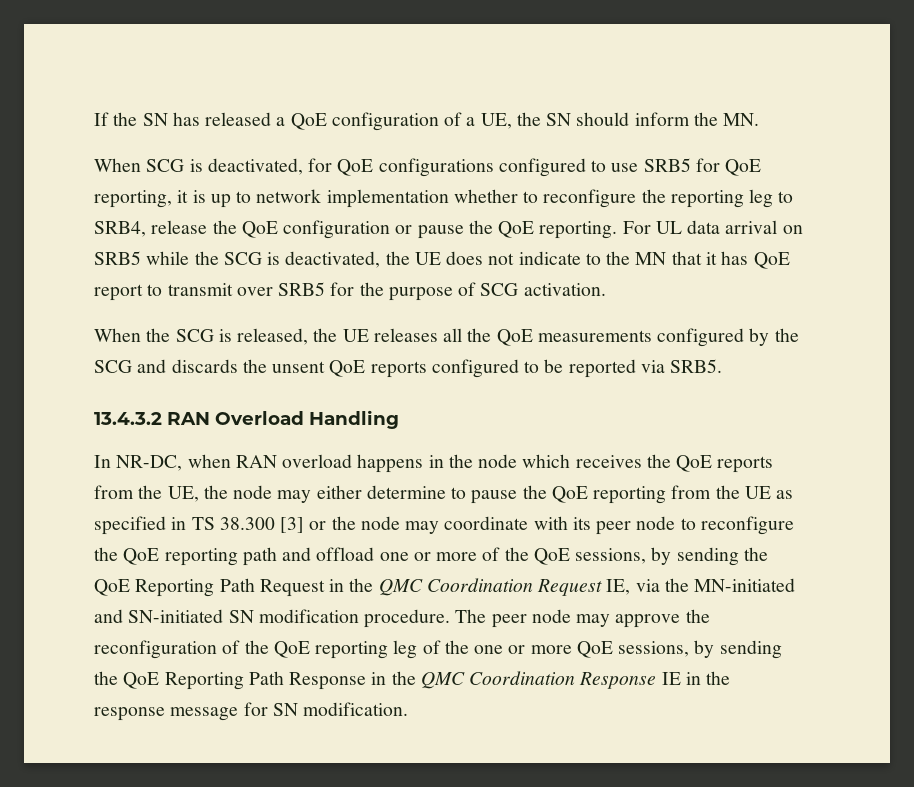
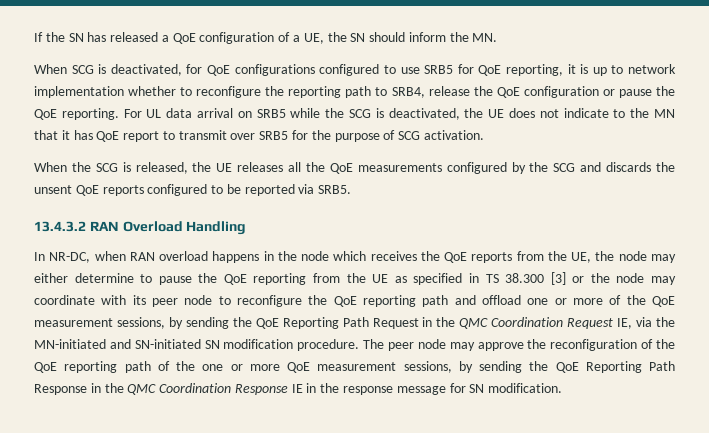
- When SCG is deactivated, for QoE configurations configured to use SRB5 for QoE reporting, it is up to network implementation whether to reconfigure the reporting leg to SRB4, release the QoE configuration or pause the QoE reporting.
+ When SCG is deactivated, for QoE configurations configured to use SRB5 for QoE reporting, it is up to network implementation whether to reconfigure the reporting path to SRB4, release the QoE configuration or pause the QoE reporting.
- In NR-DC, when RAN overload happens in the node which receives the QoE reports from the UE, the node may either determine to pause the QoE reporting from the UE as specified in TS 38.300 [3] or the node may coordinate with its peer node to reconfigure the QoE reporting path and offload one or more of the QoE sessions, by sending the QoE Reporting Path Request in the QMC Coordination Request IE, via the MN-initiated and SN-initiated SN modification procedure.
+ In NR-DC, when RAN overload happens in the node which receives the QoE reports from the UE, the node may either determine to pause the QoE reporting from the UE as specified in TS 38.300 [3] or the node may coordinate with its peer node to reconfigure the QoE reporting path and offload one or more of the QoE measurement sessions, by sending the QoE Reporting Path Request in the QMC Coordination Request IE, via the MN-initiated and SN-initiated SN modification procedure.
- The peer node may approve the reconfiguration of the QoE reporting leg of the one or more QoE sessions, by sending the QoE Reporting Path Response in the QMC Coordination Response IE in the response message for SN modification.
+ The peer node may approve the reconfiguration of the QoE reporting path of the one or more QoE measurement sessions, by sending the QoE Reporting Path Response in the QMC Coordination Response IE in the response message for SN modification.

